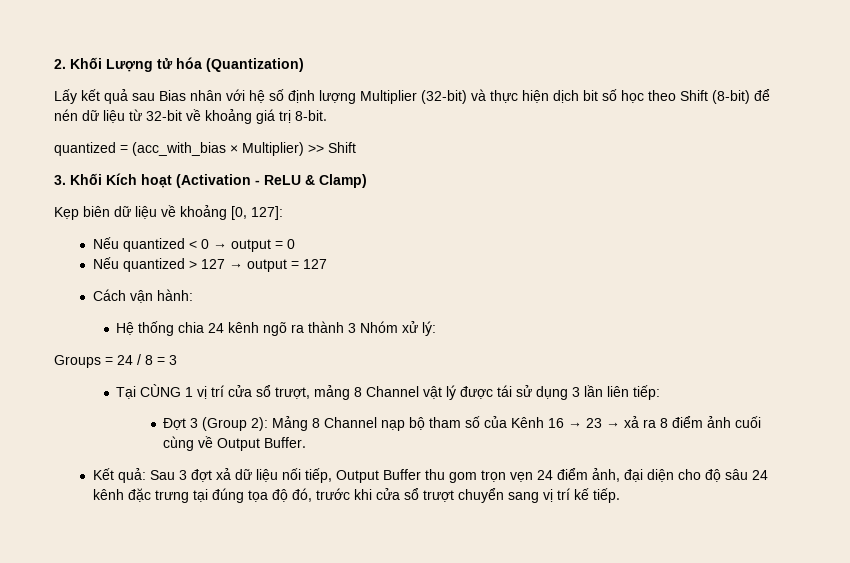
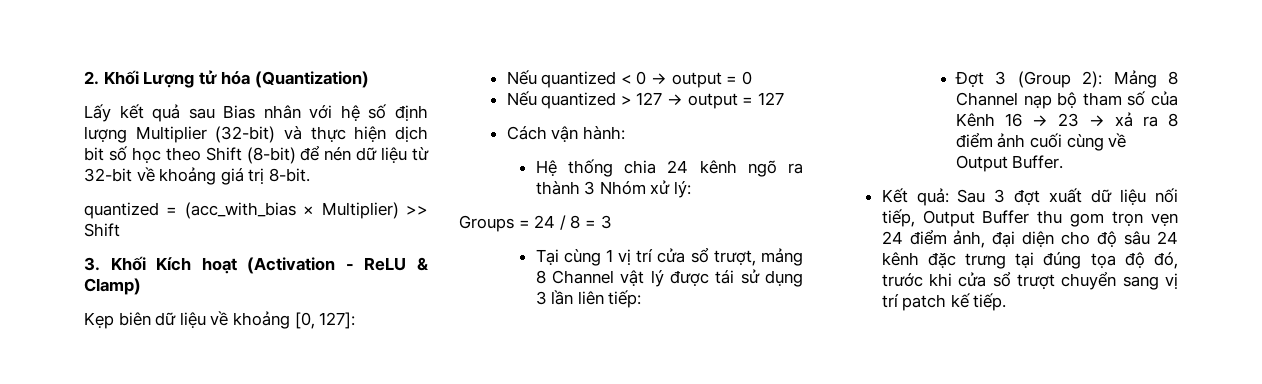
- Tại CÙNG 1 vị trí cửa sổ trượt, mảng 8 Channel vật lý được tái sử dụng 3 lần liên tiếp:
+ Tại cùng 1 vị trí cửa sổ trượt, mảng 8 Channel vật lý được tái sử dụng 3 lần liên tiếp:
- Kết quả: Sau 3 đợt xả dữ liệu nối tiếp, Output Buffer thu gom trọn vẹn 24 điểm ảnh, đại diện cho độ sâu 24 kênh đặc trưng tại đúng tọa độ đó, trước khi cửa sổ trượt chuyển sang vị trí kế tiếp.
+ Kết quả: Sau 3 đợt xuất dữ liệu nối tiếp, Output Buffer thu gom trọn vẹn 24 điểm ảnh, đại diện cho độ sâu 24 kênh đặc trưng tại đúng tọa độ đó, trước khi cửa sổ trượt chuyển sang vị trí patch kế tiếp.

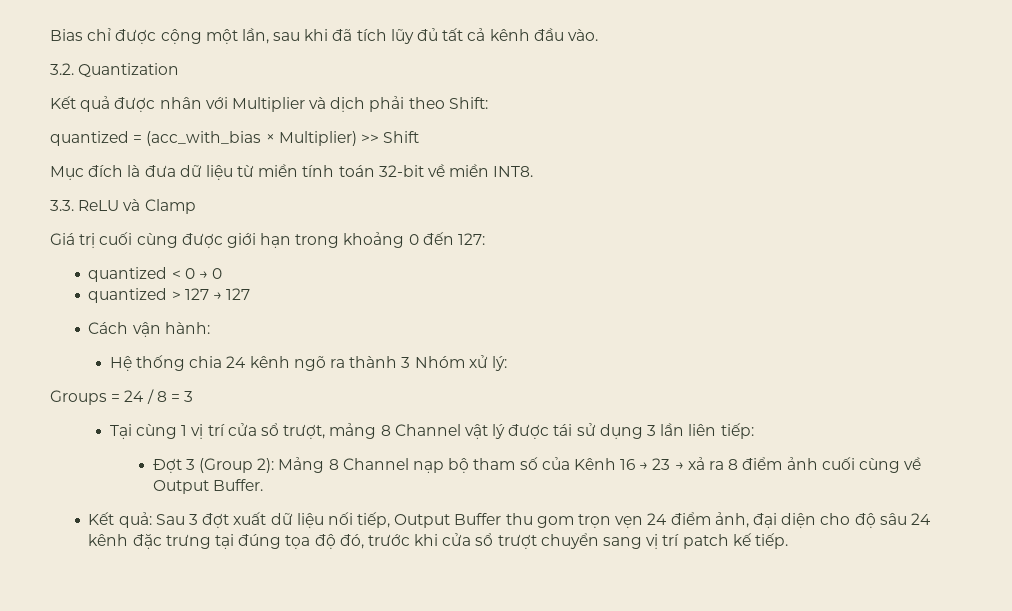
- 2. Khối Lượng tử hóa (Quantization)
- Lấy kết quả sau Bias nhân với hệ số định lượng Multiplier (32-bit) và thực hiện dịch bit số học theo Shift (8-bit) để nén dữ liệu từ 32-bit về khoảng giá trị 8-bit.
+ Bias chỉ được cộng một lần, sau khi đã tích lũy đủ tất cả kênh đầu vào.
+ 3.2. Quantization
+ Kết quả được nhân với Multiplier và dịch phải theo Shift:
- 3. Khối Kích hoạt (Activation - ReLU & Clamp)
- Kẹp biên dữ liệu về khoảng [0, 127]:
- Nếu quantized < 0 → output = 0
+ Mục đích là đưa dữ liệu từ miền tính toán 32-bit về miền INT8.
+ 3.3. ReLU và Clamp
+ Giá trị cuối cùng được giới hạn trong khoảng 0 đến 127:
+ quantized < 0 → 0
- Nếu quantized > 127 → output = 127
+ quantized > 127 → 127

